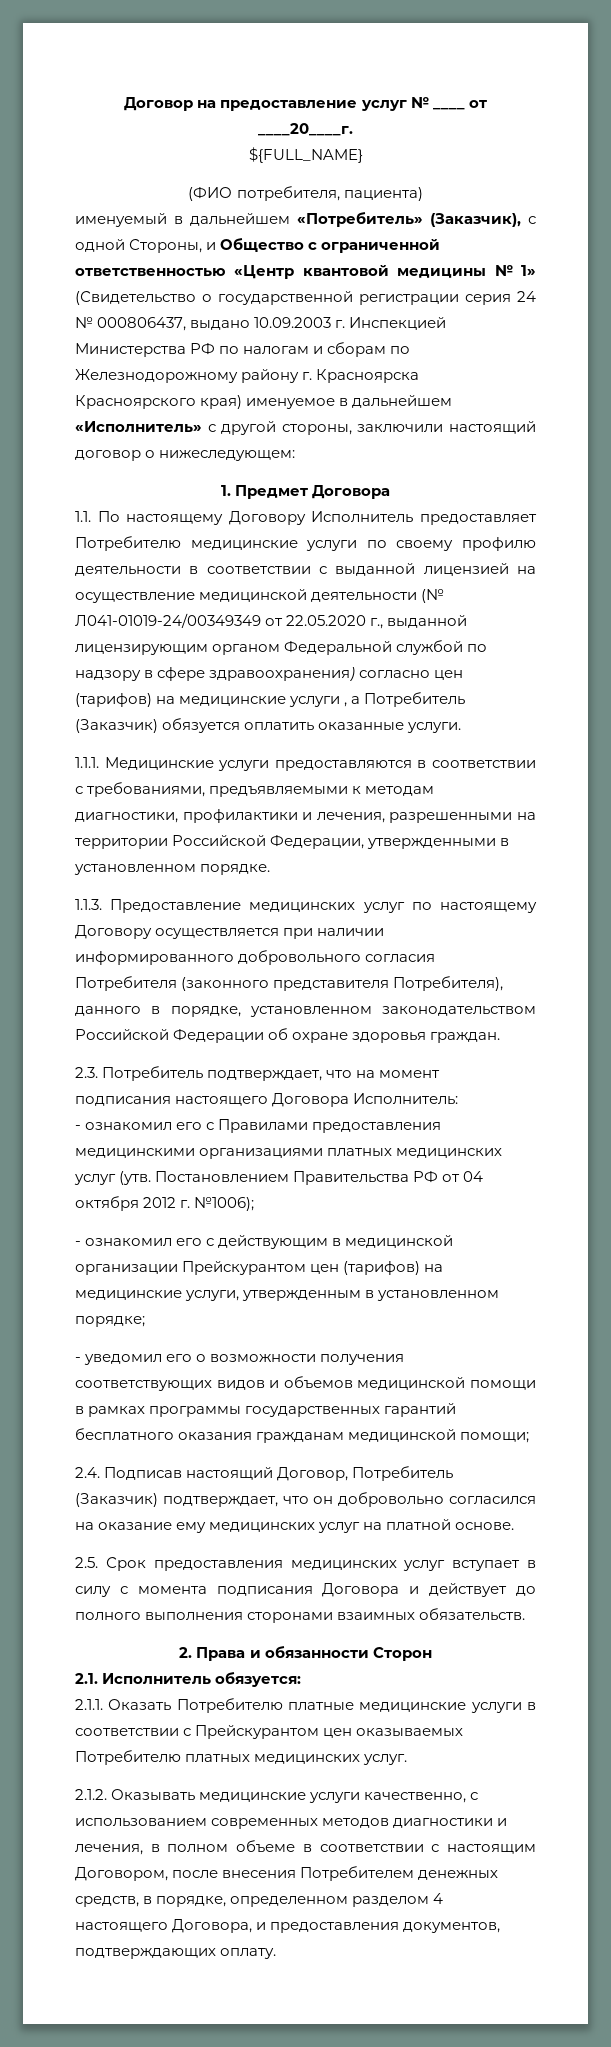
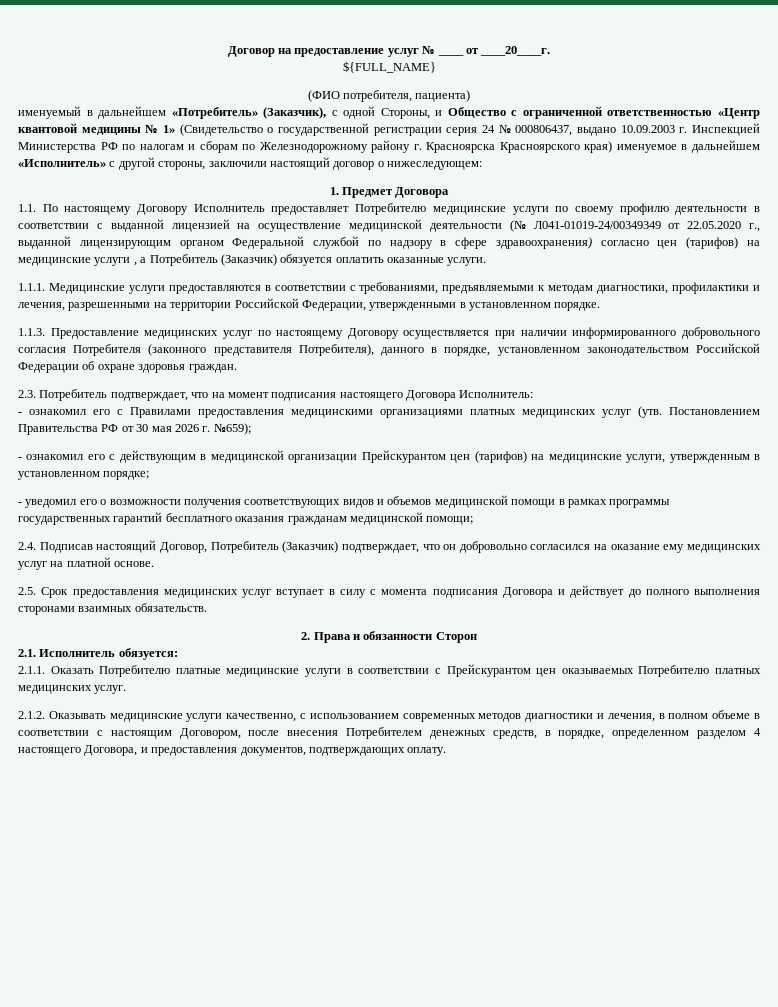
- Постановлением Правительства РФ от 04 октября 2012 г. №1006);
+ Постановлением Правительства РФ от 30 мая 2026 г. №659);

